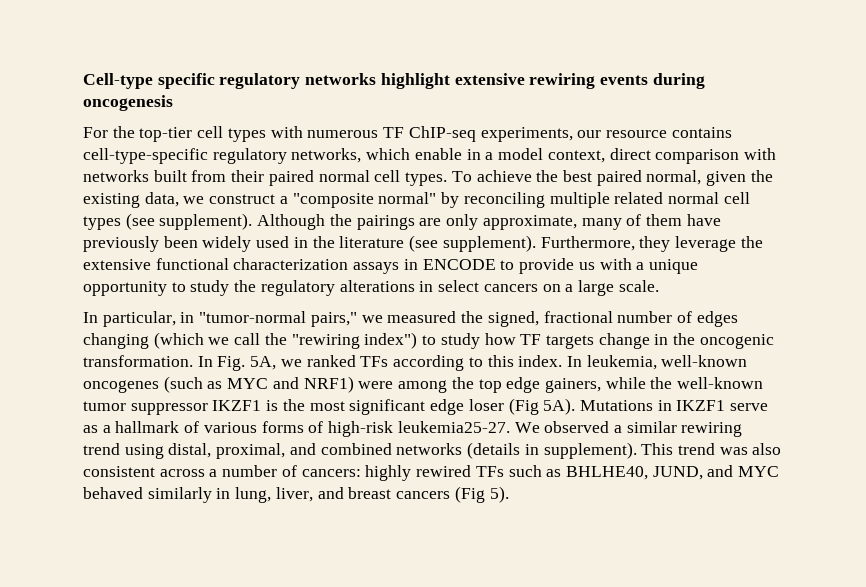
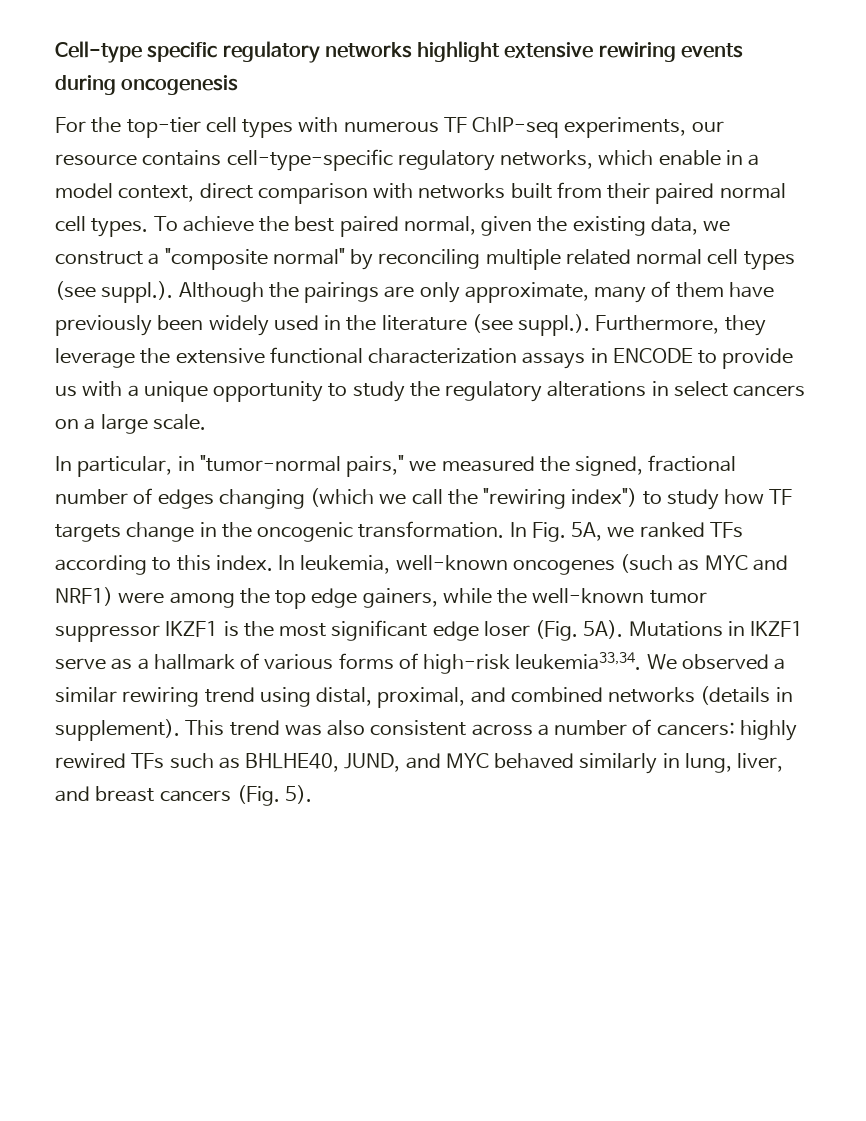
- To achieve the best paired normal, given the existing data, we construct a "composite normal" by reconciling multiple related normal cell types (see supplement). Although the pairings are only approximate, many of them have previously been widely used in the literature (see supplement). Furthermore, they leverage the extensive functional characterization assays in ENCODE to provide us with a unique opportunity to study the regulatory alterations in select cancers on a large scale.
+ To achieve the best paired normal, given the existing data, we construct a "composite normal" by reconciling multiple related normal cell types (see suppl.). Although the pairings are only approximate, many of them have previously been widely used in the literature (see suppl.). Furthermore, they leverage the extensive functional characterization assays in ENCODE to provide us with a unique opportunity to study the regulatory alterations in select cancers on a large scale.
- In leukemia, well-known oncogenes (such as MYC and NRF1) were among the top edge gainers, while the well-known tumor suppressor IKZF1 is the most significant edge loser (Fig 5A).
+ In leukemia, well-known oncogenes (such as MYC and NRF1) were among the top edge gainers, while the well-known tumor suppressor IKZF1 is the most significant edge loser (Fig. 5A).
- Mutations in IKZF1 serve as a hallmark of various forms of high-risk leukemia25-27.
+ Mutations in IKZF1 serve as a hallmark of various forms of high-risk leukemia33,34.
- This trend was also consistent across a number of cancers: highly rewired TFs such as BHLHE40, JUND, and MYC behaved similarly in lung, liver, and breast cancers (Fig 5).
+ This trend was also consistent across a number of cancers: highly rewired TFs such as BHLHE40, JUND, and MYC behaved similarly in lung, liver, and breast cancers (Fig. 5).

